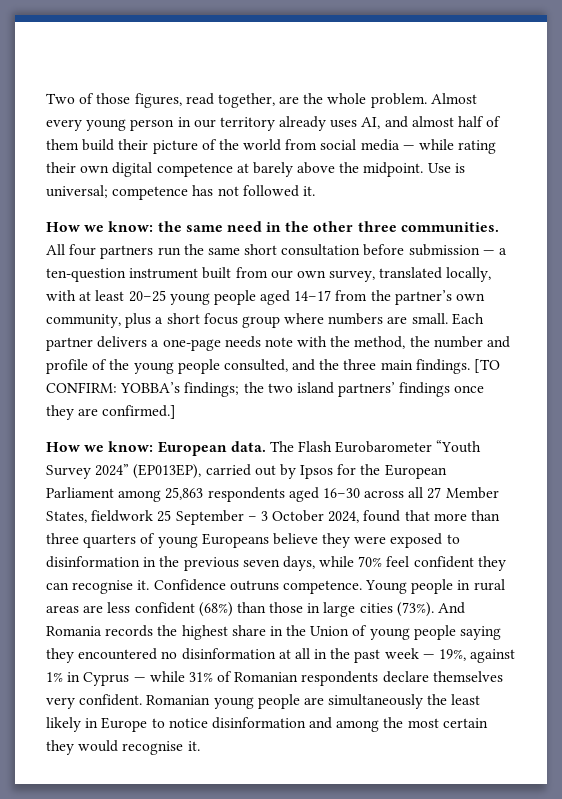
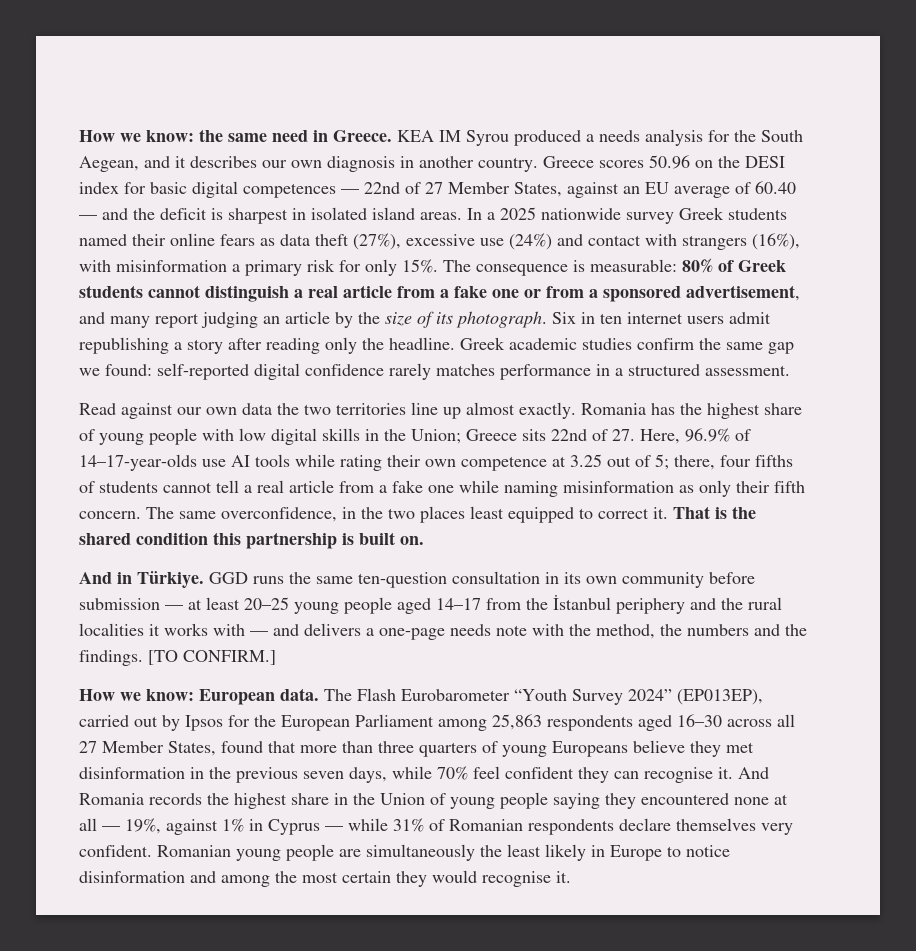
- Two of those figures, read together, are the whole problem. Almost every young person in our territory already uses AI, and almost half of them build their picture of the world from social media — while rating their own digital competence at barely above the midpoint. Use is universal; competence has not followed it.
- How we know: the same need in the other three communities. All four partners run the same short consultation before submission — a ten-question instrument built from our own survey, translated locally, with at least 20–25 young people aged 14–17 from the partner’s own community, plus a short focus group where numbers are small. Each partner delivers a one-page needs note with the method, the number and profile of the young people consulted, and the three main findings. [TO CONFIRM: YOBBA’s findings; the two island partners’ findings once they are confirmed.]
+ How we know: the same need in Greece. KEA IM Syrou produced a needs analysis for the South Aegean, and it describes our own diagnosis in another country. Greece scores 50.96 on the DESI index for basic digital competences — 22nd of 27 Member States, against an EU average of 60.40 — and the deficit is sharpest in isolated island areas. In a 2025 nationwide survey Greek students named their online fears as data theft (27%), excessive use (24%) and contact with strangers (16%), with misinformation a primary risk for only 15%. The consequence is measurable: 80% of Greek students cannot distinguish a real article from a fake one or from a sponsored advertisement, and many report judging an article by the size of its photograph. Six in ten internet users admit republishing a story after reading only the headline. Greek academic studies confirm the same gap we found: self-reported digital confidence rarely matches performance in a structured assessment.
+ Read against our own data the two territories line up almost exactly. Romania has the highest share of young people with low digital skills in the Union; Greece sits 22nd of 27. Here, 96.9% of 14–17-year-olds use AI tools while rating their own competence at 3.25 out of 5; there, four fifths of students cannot tell a real article from a fake one while naming misinformation as only their fifth concern. The same overconfidence, in the two places least equipped to correct it. That is the shared condition this partnership is built on.
+ And in Türkiye. GGD runs the same ten-question consultation in its own community before submission — at least 20–25 young people aged 14–17 from the İstanbul periphery and the rural localities it works with — and delivers a one-page needs note with the method, the numbers and the findings. [TO CONFIRM.]
- The Flash Eurobarometer “Youth Survey 2024” (EP013EP), carried out by Ipsos for the European Parliament among 25,863 respondents aged 16–30 across all 27 Member States, fieldwork 25 September – 3 October 2024, found that more than three quarters of young Europeans believe they were exposed to disinformation in the previous seven days, while 70% feel confident they can recognise it.
+ The Flash Eurobarometer “Youth Survey 2024” (EP013EP), carried out by Ipsos for the European Parliament among 25,863 respondents aged 16–30 across all 27 Member States, found that more than three quarters of young Europeans believe they met disinformation in the previous seven days, while 70% feel confident they can recognise it.
- Confidence outruns competence. Young people in rural areas are less confident (68%) than those in large cities (73%).
- And Romania records the highest share in the Union of young people saying they encountered no disinformation at all in the past week — 19%, against 1% in Cyprus — while 31% of Romanian respondents declare themselves very confident.
+ And Romania records the highest share in the Union of young people saying they encountered none at all — 19%, against 1% in Cyprus — while 31% of Romanian respondents declare themselves very confident.

